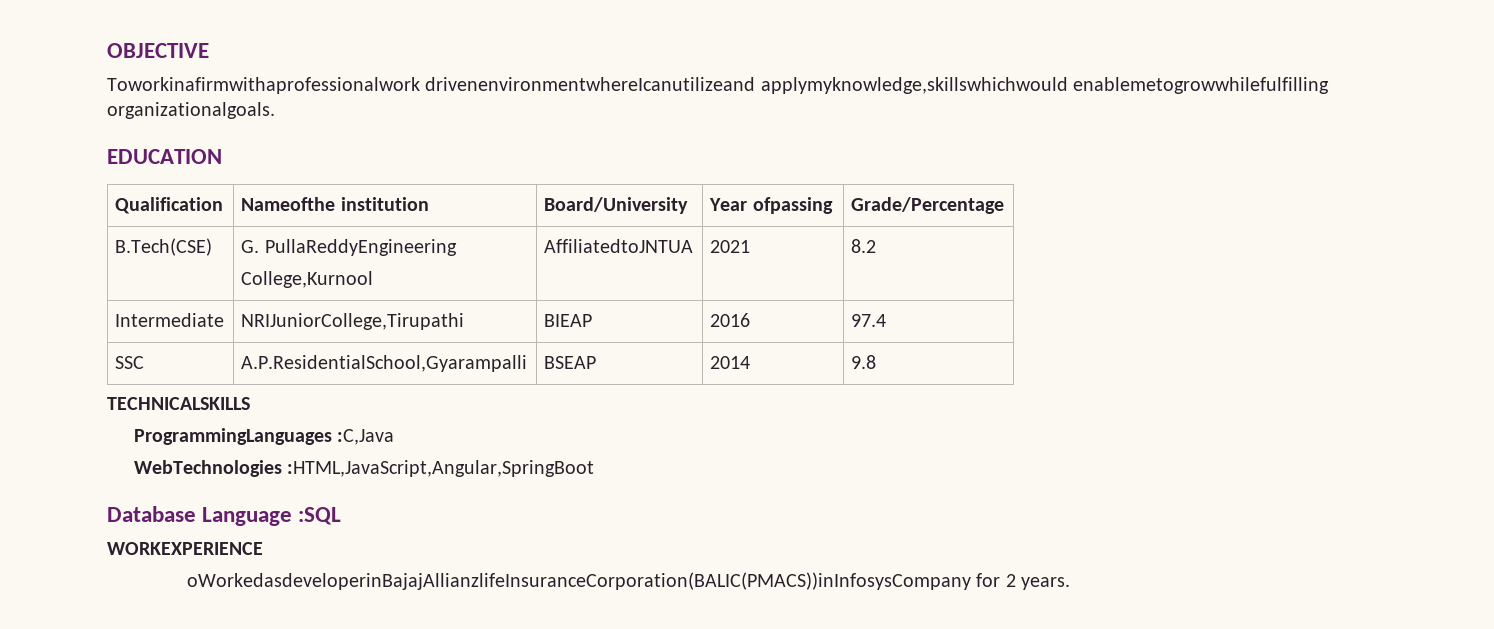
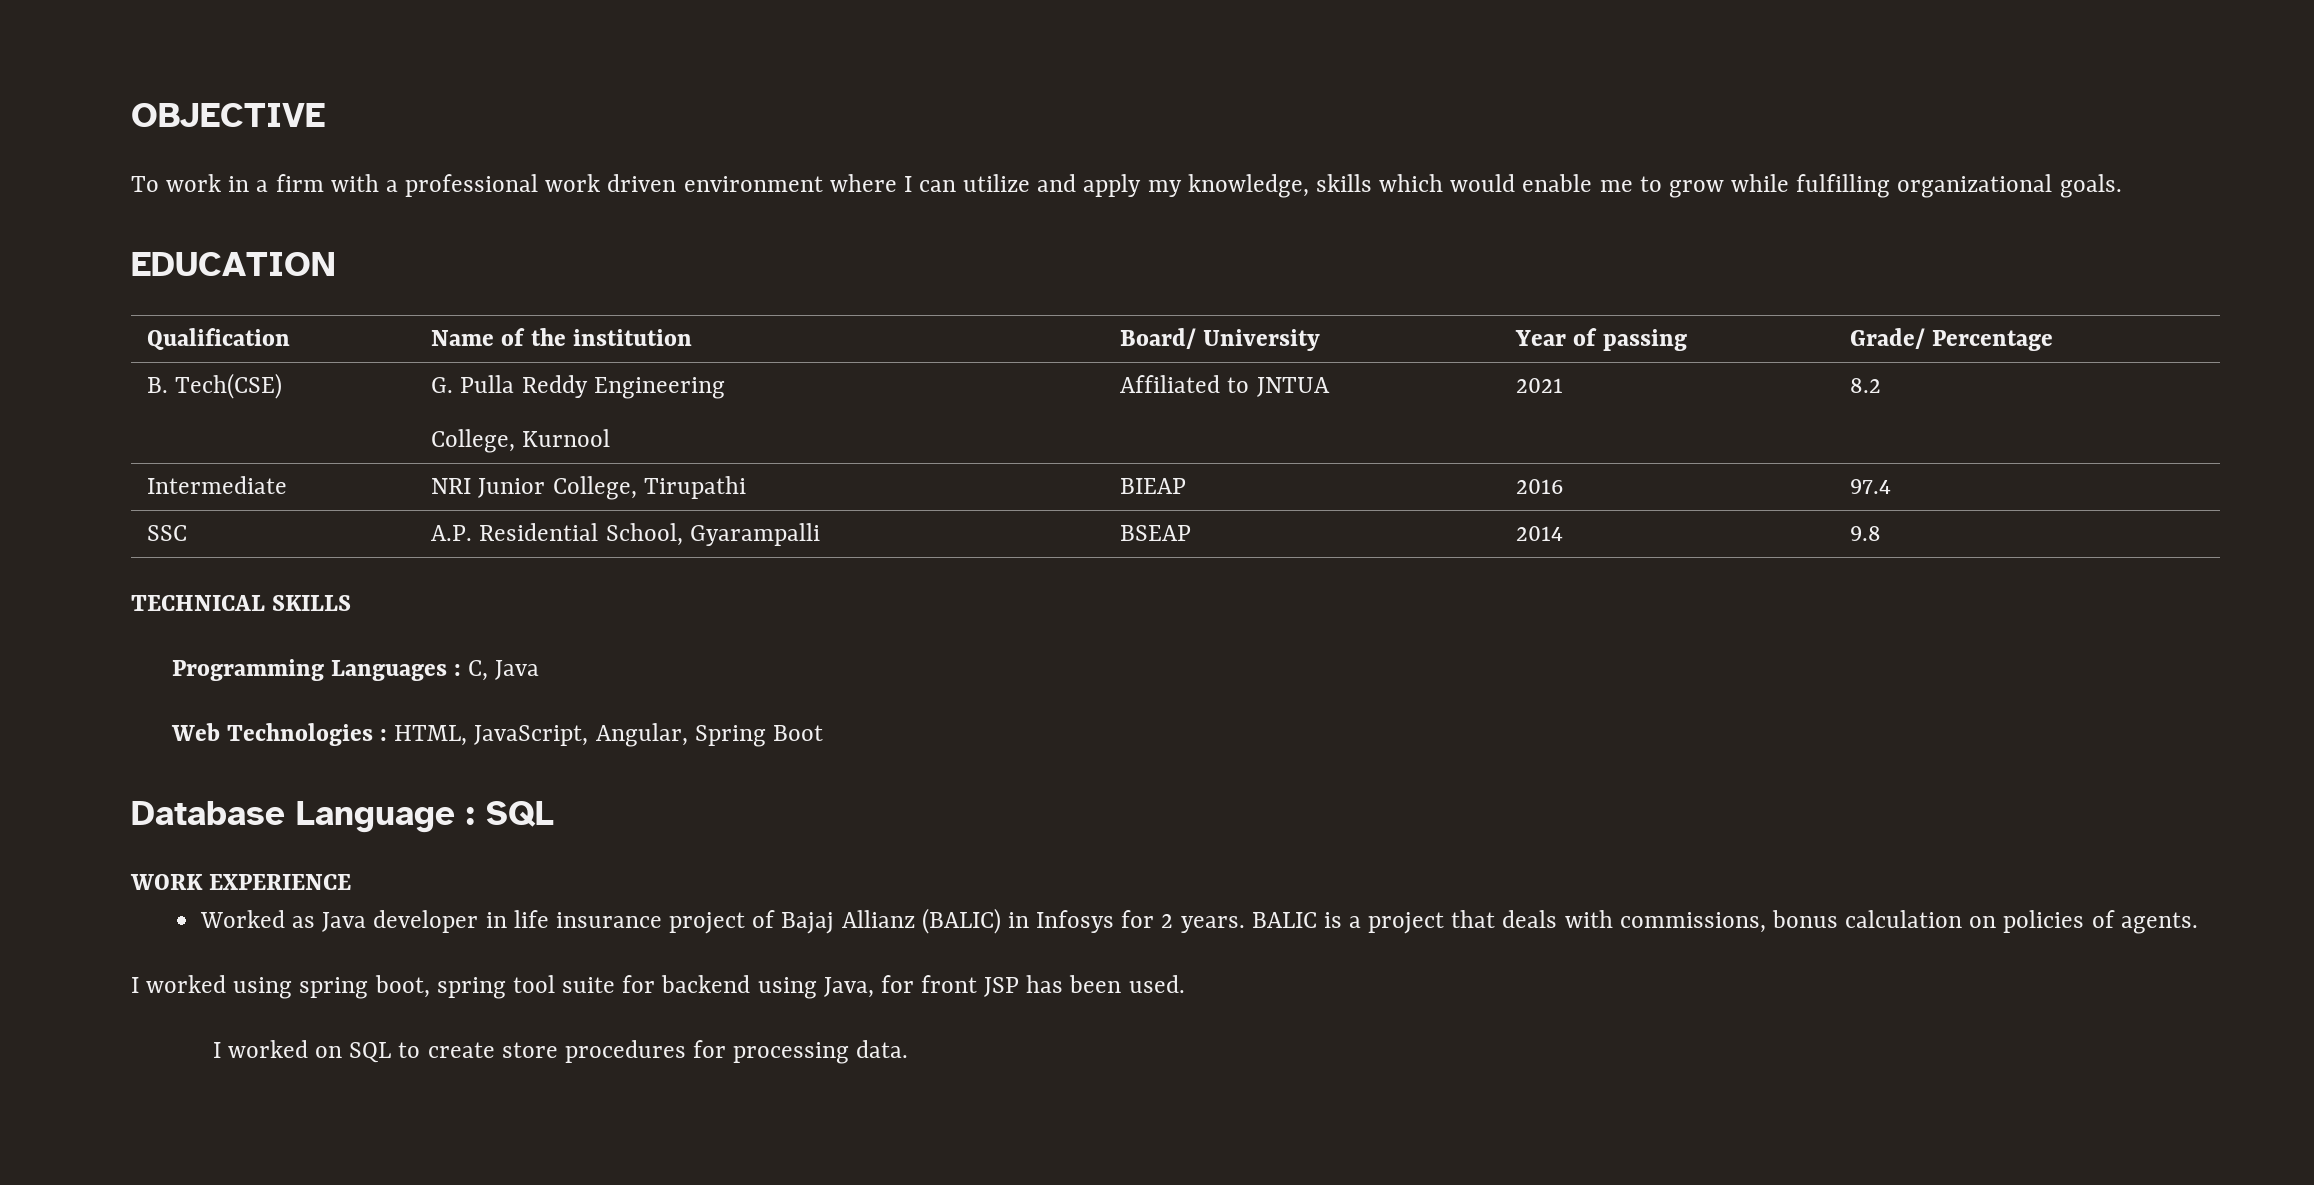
- Toworkinafirmwithaprofessionalwork drivenenvironmentwhereIcanutilizeand applymyknowledge,skillswhichwould enablemetogrowwhilefulfilling organizationalgoals.
+ To work in a firm with a professional work driven environment where I can utilize and apply my knowledge, skills which would enable me to grow while fulfilling organizational goals.
- Qualification | Nameofthe institution | Board/University | Year ofpassing | Grade/Percentage
- B.Tech(CSE) | G. PullaReddyEngineering
- College,Kurnool | AffiliatedtoJNTUA | 2021 | 8.2
+ Qualification | Name of the institution | Board/ University | Year of passing | Grade/ Percentage
+ B. Tech(CSE) | G. Pulla Reddy Engineering
+ College, Kurnool | Affiliated to JNTUA | 2021 | 8.2
- Intermediate | NRIJuniorCollege,Tirupathi | BIEAP | 2016 | 97.4
+ Intermediate | NRI Junior College, Tirupathi | BIEAP | 2016 | 97.4
- SSC | A.P.ResidentialSchool,Gyarampalli | BSEAP | 2014 | 9.8
+ SSC | A.P. Residential School, Gyarampalli | BSEAP | 2014 | 9.8
- TECHNICALSKILLS
- ProgrammingLanguages :C,Java
- WebTechnologies :HTML,JavaScript,Angular,SpringBoot
- Database Language :SQL
- WORKEXPERIENCE
- oWorkedasdeveloperinBajajAllianzlifeInsuranceCorporation(BALIC(PMACS))inInfosysCompany for 2 years.
+ TECHNICAL SKILLS
+ Programming Languages : C, Java
+ Web Technologies : HTML, JavaScript, Angular, Spring Boot
+ Database Language : SQL
+ WORK EXPERIENCE
+ Worked as Java developer in life insurance project of Bajaj Allianz (BALIC) in Infosys for 2 years. BALIC is a project that deals with commissions, bonus calculation on policies of agents.
+ I worked using spring boot, spring tool suite for backend using Java, for front JSP has been used.
+ I worked on SQL to create store procedures for processing data.

